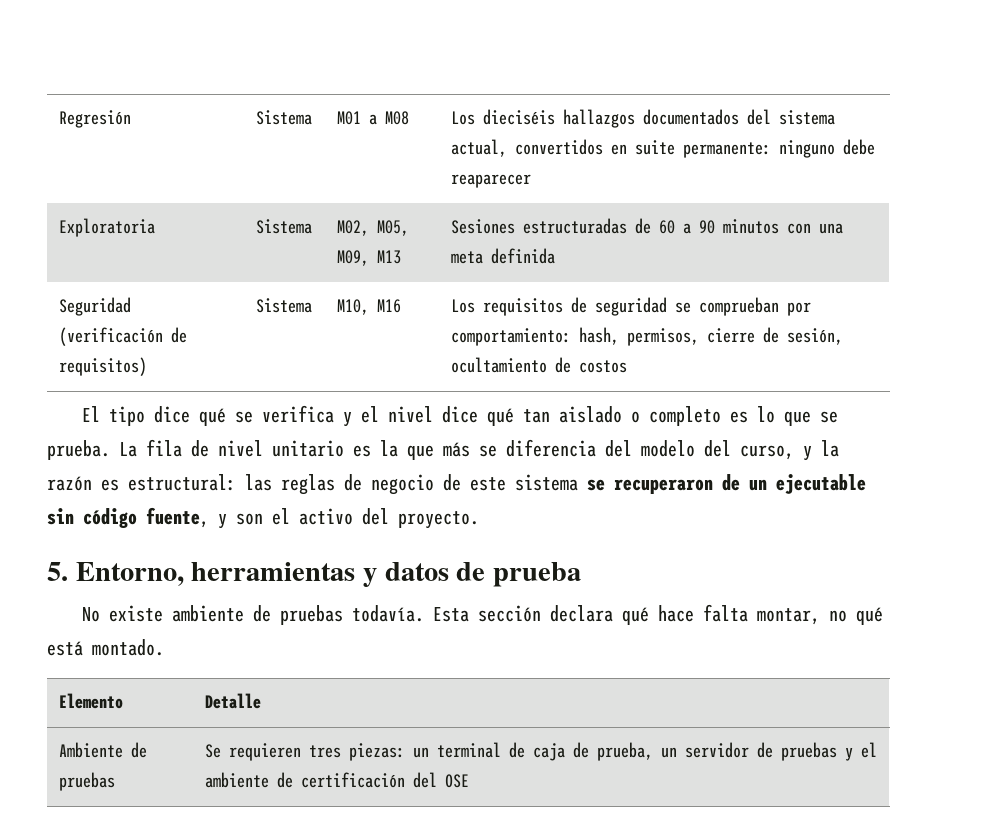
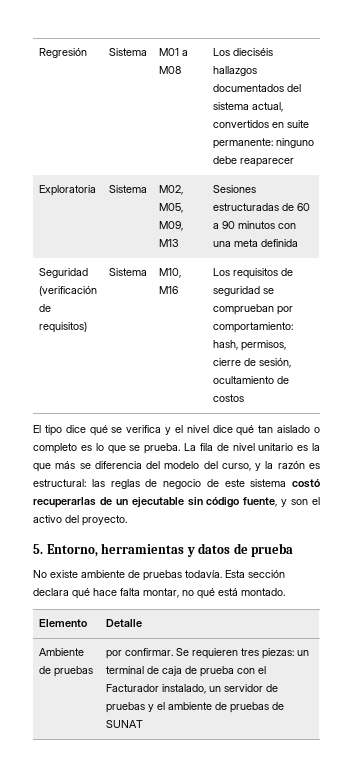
- La fila de nivel unitario es la que más se diferencia del modelo del curso, y la razón es estructural: las reglas de negocio de este sistema se recuperaron de un ejecutable sin código fuente, y son el activo del proyecto.
+ La fila de nivel unitario es la que más se diferencia del modelo del curso, y la razón es estructural: las reglas de negocio de este sistema costó recuperarlas de un ejecutable sin código fuente, y son el activo del proyecto.
- Ambiente de pruebas | Se requieren tres piezas: un terminal de caja de prueba, un servidor de pruebas y el ambiente de certificación del OSE
+ Ambiente de pruebas | por confirmar. Se requieren tres piezas: un terminal de caja de prueba con el Facturador instalado, un servidor de pruebas y el ambiente de pruebas de SUNAT

